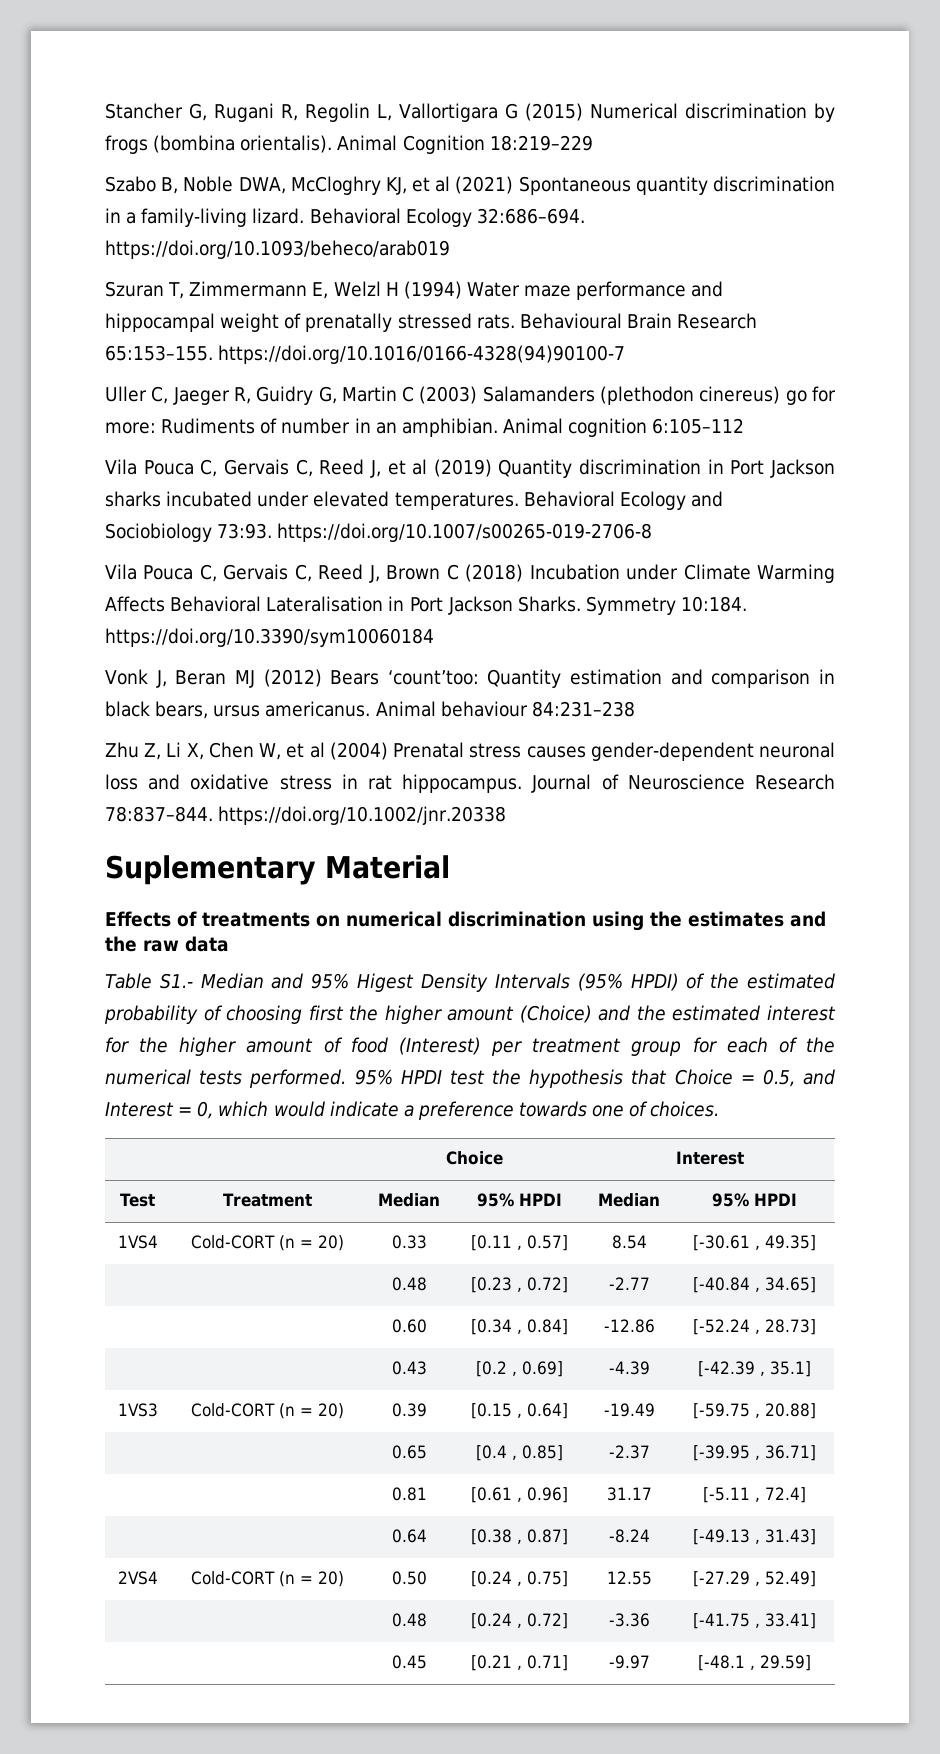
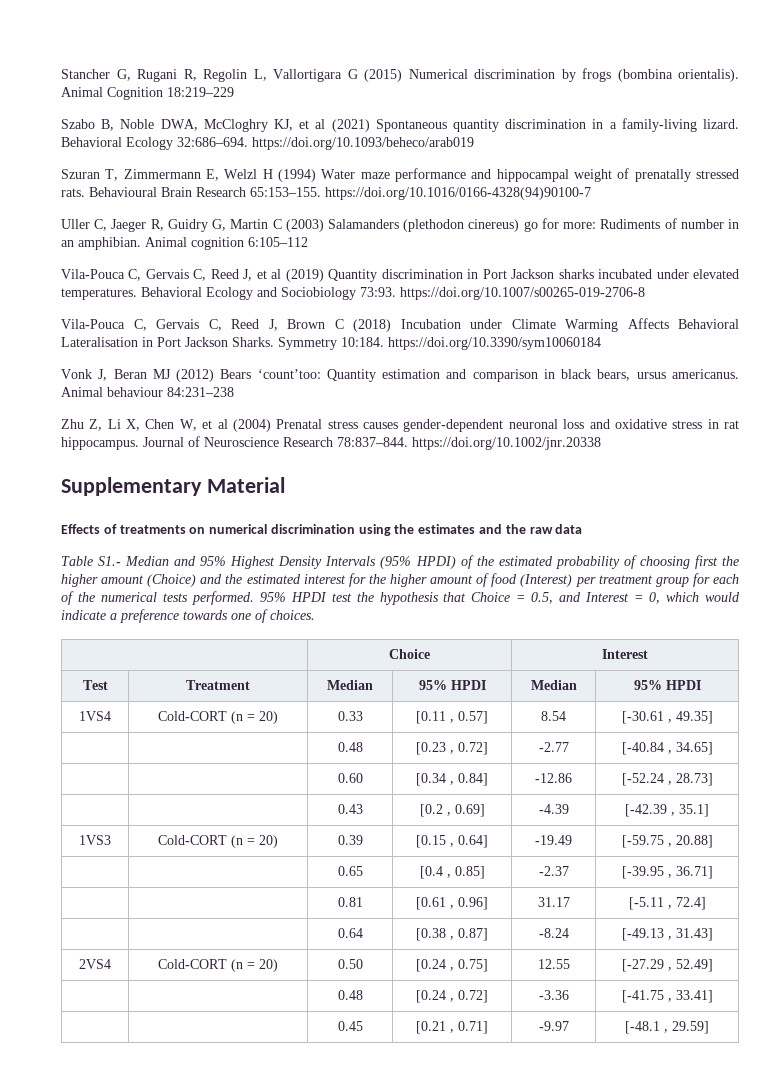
- Vila Pouca C, Gervais C, Reed J, et al (2019) Quantity discrimination in Port Jackson sharks incubated under elevated temperatures.
+ Vila-Pouca C, Gervais C, Reed J, et al (2019) Quantity discrimination in Port Jackson sharks incubated under elevated temperatures.
- Vila Pouca C, Gervais C, Reed J, Brown C (2018) Incubation under Climate Warming Affects Behavioral Lateralisation in Port Jackson Sharks.
+ Vila-Pouca C, Gervais C, Reed J, Brown C (2018) Incubation under Climate Warming Affects Behavioral Lateralisation in Port Jackson Sharks.
- Suplementary Material
+ Supplementary Material
- Table S1.- Median and 95% Higest Density Intervals (95% HPDI) of the estimated probability of choosing first the higher amount (Choice) and the estimated interest for the higher amount of food (Interest) per treatment group for each of the numerical tests performed.
+ Table S1.- Median and 95% Highest Density Intervals (95% HPDI) of the estimated probability of choosing first the higher amount (Choice) and the estimated interest for the higher amount of food (Interest) per treatment group for each of the numerical tests performed.

